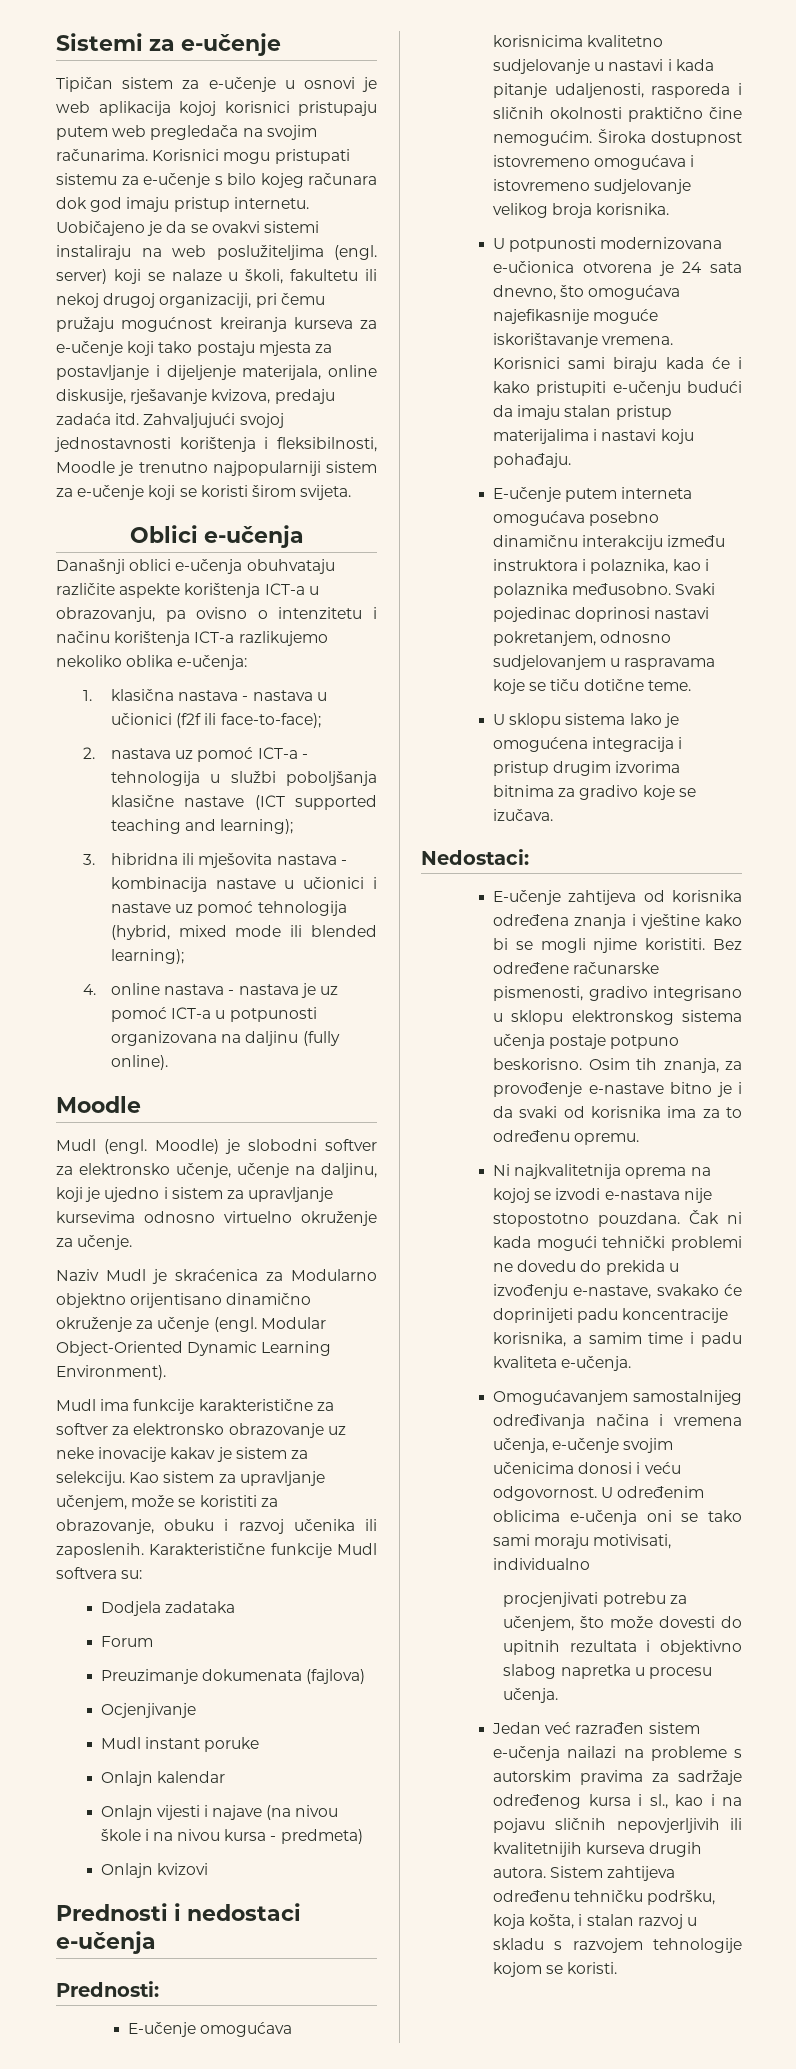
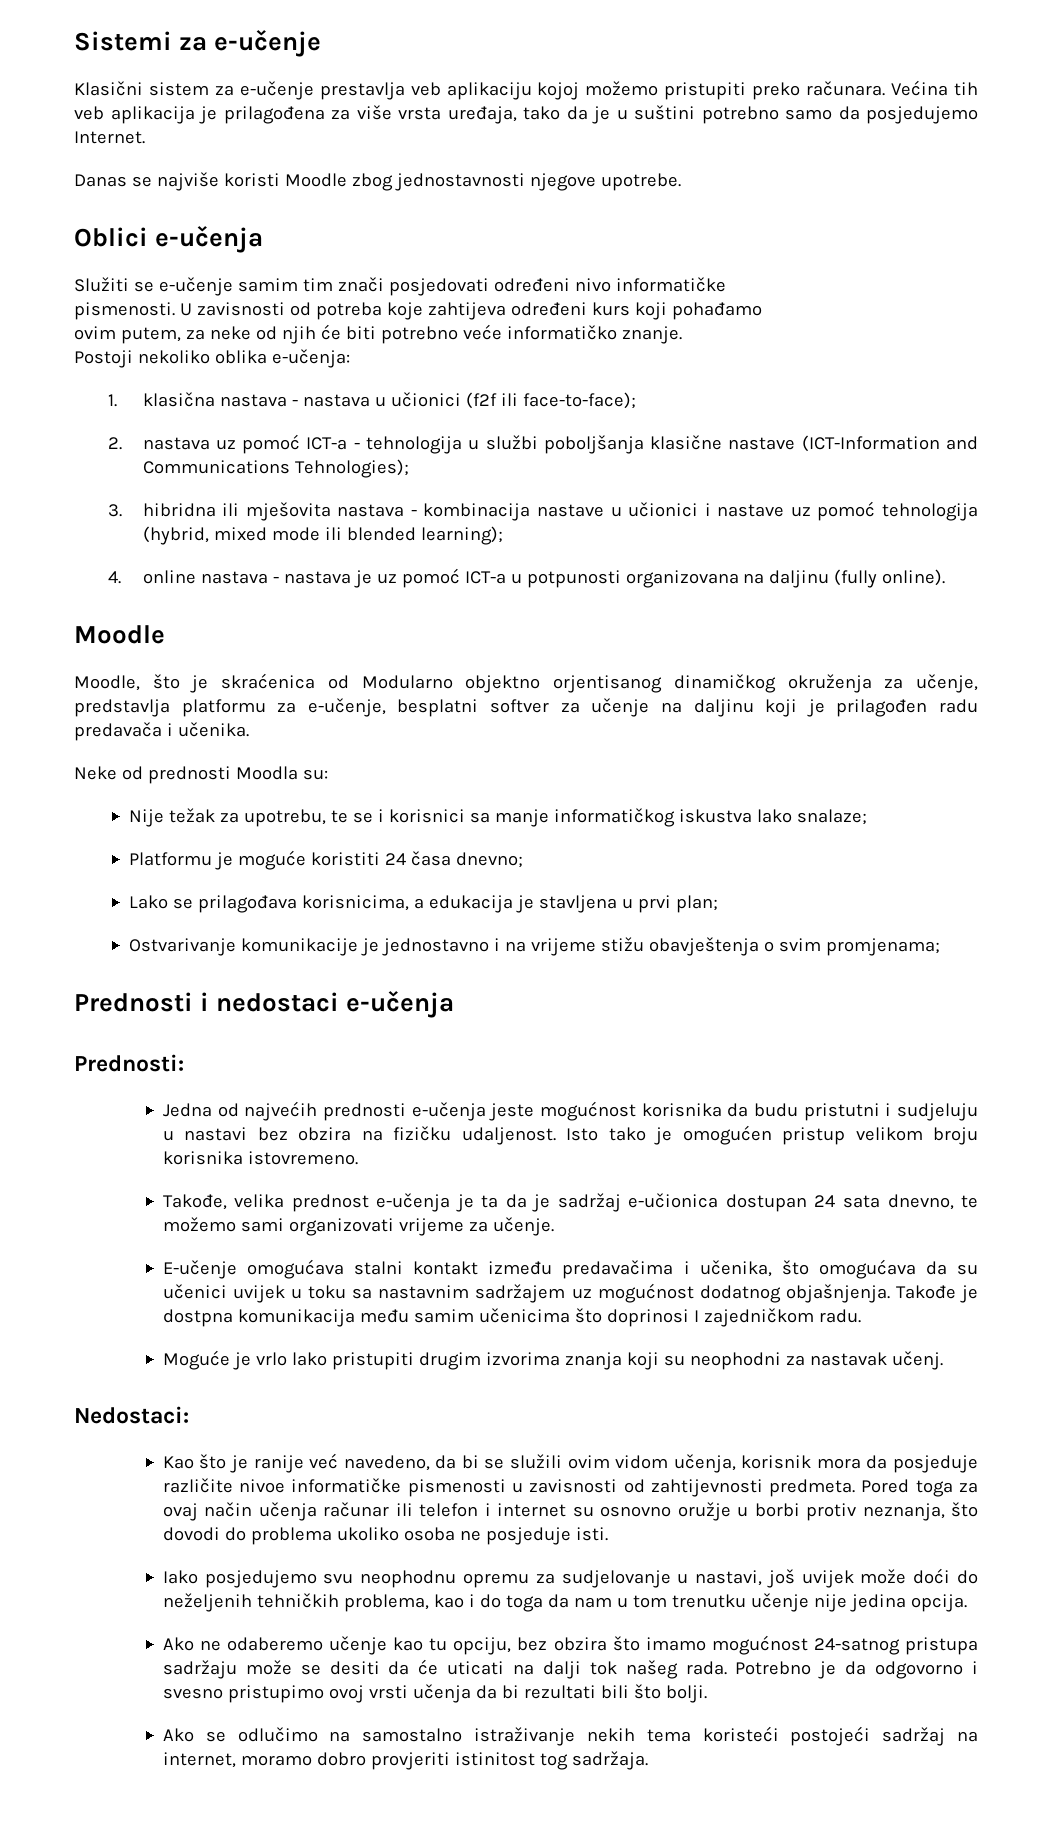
- Tipičan sistem za e-učenje u osnovi je web aplikacija kojoj korisnici pristupaju putem web pregledača na svojim računarima. Korisnici mogu pristupati sistemu za e-učenje s bilo kojeg računara dok god imaju pristup internetu. Uobičajeno je da se ovakvi sistemi instaliraju na web poslužiteljima (engl. server) koji se nalaze u školi, fakultetu ili nekoj drugoj organizaciji, pri čemu pružaju mogućnost kreiranja kurseva za e-učenje koji tako postaju mjesta za postavljanje i dijeljenje materijala, online diskusije, rješavanje kvizova, predaju zadaća itd. Zahvaljujući svojoj jednostavnosti korištenja i fleksibilnosti, Moodle je trenutno najpopularniji sistem za e-učenje koji se koristi širom svijeta.
+ Klasični sistem za e-učenje prestavlja veb aplikaciju kojoj možemo pristupiti preko računara. Većina tih veb aplikacija je prilagođena za više vrsta uređaja, tako da je u suštini potrebno samo da posjedujemo Internet.
+ Danas se najviše koristi Moodle zbog jednostavnosti njegove upotrebe.
  Oblici e-učenja
- Današnji oblici e-učenja obuhvataju različite aspekte korištenja ICT-a u obrazovanju, pa ovisno o intenzitetu i načinu korištenja ICT-a razlikujemo nekoliko oblika e-učenja:
+ Služiti se e-učenje samim tim znači posjedovati određeni nivo informatičke
+ pismenosti. U zavisnosti od potreba koje zahtijeva određeni kurs koji pohađamo
+ ovim putem, za neke od njih će biti potrebno veće informatičko znanje.
+ Postoji nekoliko oblika e-učenja:
- 2. nastava uz pomoć ICT-a - tehnologija u službi poboljšanja klasične nastave (ICT supported teaching and learning);
+ 2. nastava uz pomoć ICT-a - tehnologija u službi poboljšanja klasične nastave (ICT-Information and Communications Tehnologies);
- Mudl (engl. Moodle) je slobodni softver za elektronsko učenje, učenje na daljinu, koji je ujedno i sistem za upravljanje kursevima odnosno virtuelno okruženje za učenje.
- Naziv Mudl je skraćenica za Modularno objektno orijentisano dinamično okruženje za učenje (engl. Modular Object-Oriented Dynamic Learning Environment).
- Mudl ima funkcije karakteristične za softver za elektronsko obrazovanje uz neke inovacije kakav je sistem za selekciju. Kao sistem za upravljanje učenjem, može se koristiti za obrazovanje, obuku i razvoj učenika ili zaposlenih. Karakteristične funkcije Mudl softvera su:
- Dodjela zadataka
- Forum
- Preuzimanje dokumenata (fajlova)
- Ocjenjivanje
- Mudl instant poruke
- Onlajn kalendar
- Onlajn vijesti i najave (na nivou škole i na nivou kursa - predmeta)
- Onlajn kvizovi
+ Moodle, što je skraćenica od Modularno objektno orjentisanog dinamičkog okruženja za učenje, predstavlja platformu za e-učenje, besplatni softver za učenje na daljinu koji je prilagođen radu predavača i učenika.
+ Neke od prednosti Moodla su:
+ Nije težak za upotrebu, te se i korisnici sa manje informatičkog iskustva lako snalaze;
+ Platformu je moguće koristiti 24 časa dnevno;
+ Lako se prilagođava korisnicima, a edukacija je stavljena u prvi plan;
+ Ostvarivanje komunikacije je jednostavno i na vrijeme stižu obavještenja o svim promjenama;
- E-učenje omogućava korisnicima kvalitetno sudjelovanje u nastavi i kada pitanje udaljenosti, rasporeda i sličnih okolnosti praktično čine nemogućim. Široka dostupnost istovremeno omogućava i istovremeno sudjelovanje velikog broja korisnika.
- U potpunosti modernizovana e-učionica otvorena je 24 sata dnevno, što omogućava najefikasnije moguće iskorištavanje vremena. Korisnici sami biraju kada će i kako pristupiti e-učenju budući da imaju stalan pristup materijalima i nastavi koju pohađaju.
- E-učenje putem interneta omogućava posebno dinamičnu interakciju između instruktora i polaznika, kao i polaznika međusobno. Svaki pojedinac doprinosi nastavi pokretanjem, odnosno sudjelovanjem u raspravama koje se tiču dotične teme.
- U sklopu sistema lako je omogućena integracija i pristup drugim izvorima bitnima za gradivo koje se izučava.
+ Jedna od najvećih prednosti e-učenja jeste mogućnost korisnika da budu pristutni i sudjeluju u nastavi bez obzira na fizičku udaljenost. Isto tako je omogućen pristup velikom broju korisnika istovremeno.
+ Takođe, velika prednost e-učenja je ta da je sadržaj e-učionica dostupan 24 sata dnevno, te možemo sami organizovati vrijeme za učenje.
+ E-učenje omogućava stalni kontakt između predavačima i učenika, što omogućava da su učenici uvijek u toku sa nastavnim sadržajem uz mogućnost dodatnog objašnjenja. Takođe je dostpna komunikacija među samim učenicima što doprinosi I zajedničkom radu.
+ Moguće je vrlo lako pristupiti drugim izvorima znanja koji su neophodni za nastavak učenj.
  Nedostaci:
- E-učenje zahtijeva od korisnika određena znanja i vještine kako bi se mogli njime koristiti. Bez određene računarske pismenosti, gradivo integrisano u sklopu elektronskog sistema učenja postaje potpuno beskorisno. Osim tih znanja, za provođenje e-nastave bitno je i da svaki od korisnika ima za to određenu opremu.
- Ni najkvalitetnija oprema na kojoj se izvodi e-nastava nije stopostotno pouzdana. Čak ni kada mogući tehnički problemi ne dovedu do prekida u izvođenju e-nastave, svakako će doprinijeti padu koncentracije korisnika, a samim time i padu kvaliteta e-učenja.
- Omogućavanjem samostalnijeg određivanja načina i vremena učenja, e-učenje svojim učenicima donosi i veću odgovornost. U određenim oblicima e-učenja oni se tako sami moraju motivisati, individualno
- procjenjivati potrebu za učenjem, što može dovesti do upitnih rezultata i objektivno slabog napretka u procesu učenja.
- Jedan već razrađen sistem e-učenja nailazi na probleme s autorskim pravima za sadržaje određenog kursa i sl., kao i na pojavu sličnih nepovjerljivih ili kvalitetnijih kurseva drugih autora. Sistem zahtijeva određenu tehničku podršku, koja košta, i stalan razvoj u skladu s razvojem tehnologije kojom se koristi.
+ Kao što je ranije već navedeno, da bi se služili ovim vidom učenja, korisnik mora da posjeduje različite nivoe informatičke pismenosti u zavisnosti od zahtijevnosti predmeta. Pored toga za ovaj način učenja računar ili telefon i internet su osnovno oružje u borbi protiv neznanja, što dovodi do problema ukoliko osoba ne posjeduje isti.
+ Iako posjedujemo svu neophodnu opremu za sudjelovanje u nastavi, još uvijek može doći do neželjenih tehničkih problema, kao i do toga da nam u tom trenutku učenje nije jedina opcija.
+ Ako ne odaberemo učenje kao tu opciju, bez obzira što imamo mogućnost 24-satnog pristupa sadržaju može se desiti da će uticati na dalji tok našeg rada. Potrebno je da odgovorno i svesno pristupimo ovoj vrsti učenja da bi rezultati bili što bolji.
+ Ako se odlučimo na samostalno istraživanje nekih tema koristeći postojeći sadržaj na internet, moramo dobro provjeriti istinitost tog sadržaja.

